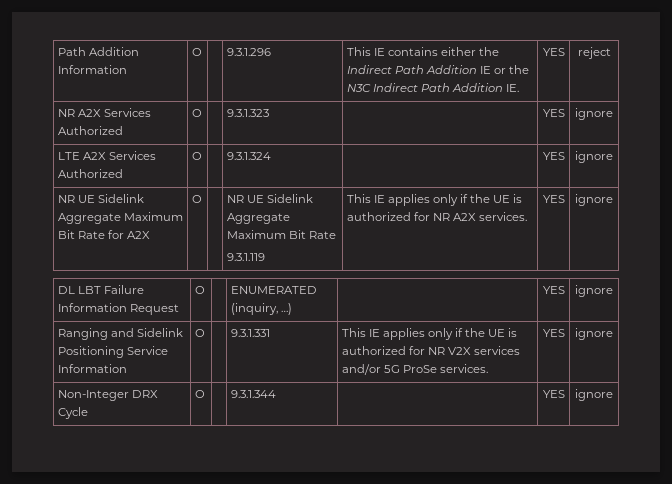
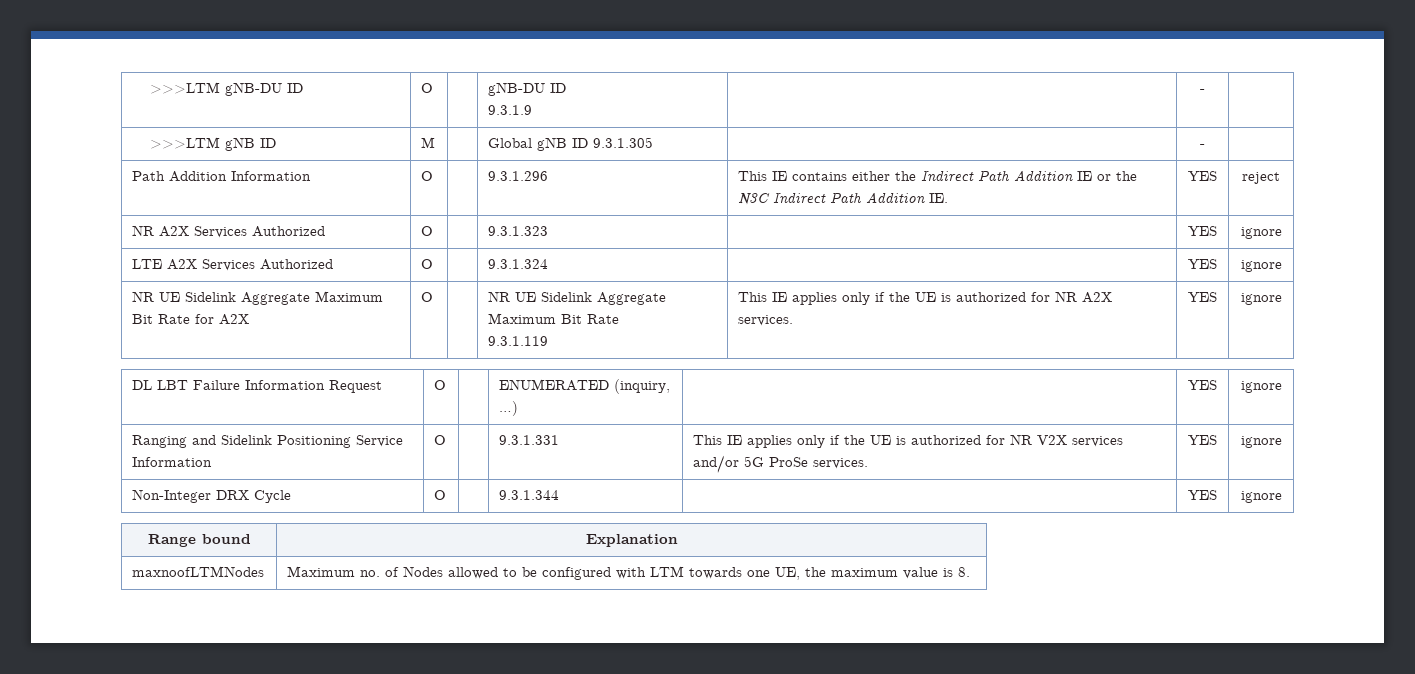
+ >>>LTM gNB-DU ID | O | | gNB-DU ID
+ 9.3.1.9 | | - |
+ >>>LTM gNB ID | M | | Global gNB ID 9.3.1.305 | | - |
+ Range bound | Explanation
+ maxnoofLTMNodes | Maximum no. of Nodes allowed to be configured with LTM towards one UE, the maximum value is 8.

